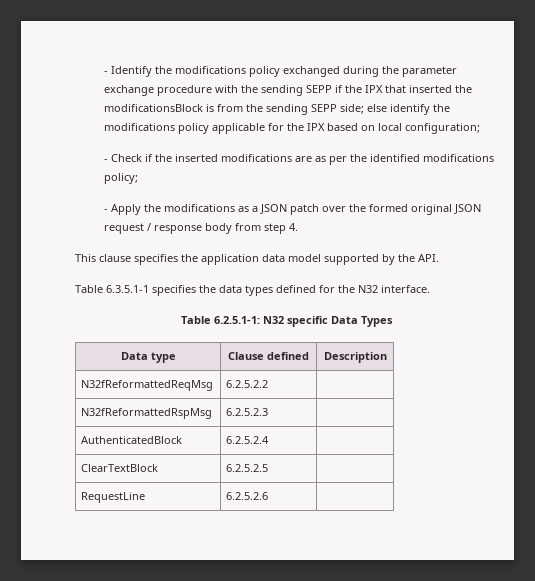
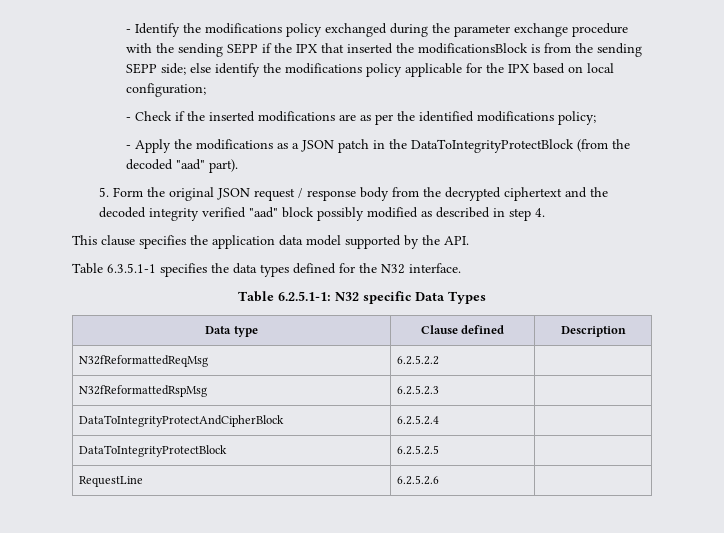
- - Apply the modifications as a JSON patch over the formed original JSON request / response body from step 4.
+ - Apply the modifications as a JSON patch in the DataToIntegrityProtectBlock (from the decoded "aad" part).
+ 5. Form the original JSON request / response body from the decrypted ciphertext and the decoded integrity verified "aad" block possibly modified as described in step 4.
- AuthenticatedBlock | 6.2.5.2.4 |
+ DataToIntegrityProtectAndCipherBlock | 6.2.5.2.4 |
- ClearTextBlock | 6.2.5.2.5 |
+ DataToIntegrityProtectBlock | 6.2.5.2.5 |

